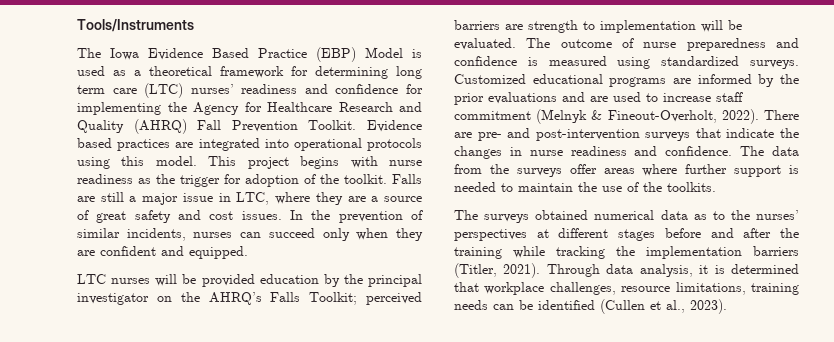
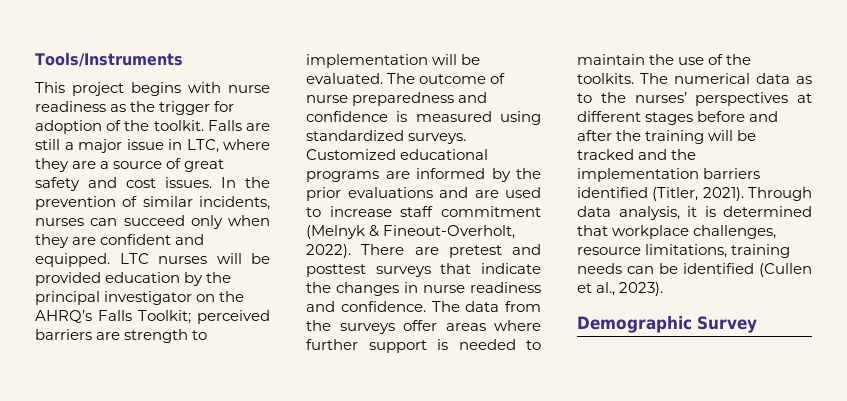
- The Iowa Evidence Based Practice (EBP) Model is used as a theoretical framework for determining long term care (LTC) nurses’ readiness and confidence for implementing the Agency for Healthcare Research and Quality (AHRQ) Fall Prevention Toolkit. Evidence based practices are integrated into operational protocols using this model.
- In the prevention of similar incidents, nurses can succeed only when they are confident and equipped.
- LTC nurses will be provided education by the principal investigator on the AHRQ’s Falls Toolkit; perceived barriers are strength to implementation will be evaluated.
+ In the prevention of similar incidents, nurses can succeed only when they are confident and equipped. LTC nurses will be provided education by the principal investigator on the AHRQ’s Falls Toolkit; perceived barriers are strength to implementation will be evaluated.
- There are pre- and post-intervention surveys that indicate the changes in nurse readiness and confidence.
+ There are pretest and posttest surveys that indicate the changes in nurse readiness and confidence.
- The data from the surveys offer areas where further support is needed to maintain the use of the toolkits.
- The surveys obtained numerical data as to the nurses’ perspectives at different stages before and after the training while tracking the implementation barriers (Titler, 2021).
+ The data from the surveys offer areas where further support is needed to maintain the use of the toolkits. The numerical data as to the nurses’ perspectives at different stages before and after the training will be tracked and the implementation barriers identified (Titler, 2021).
+ Demographic Survey

